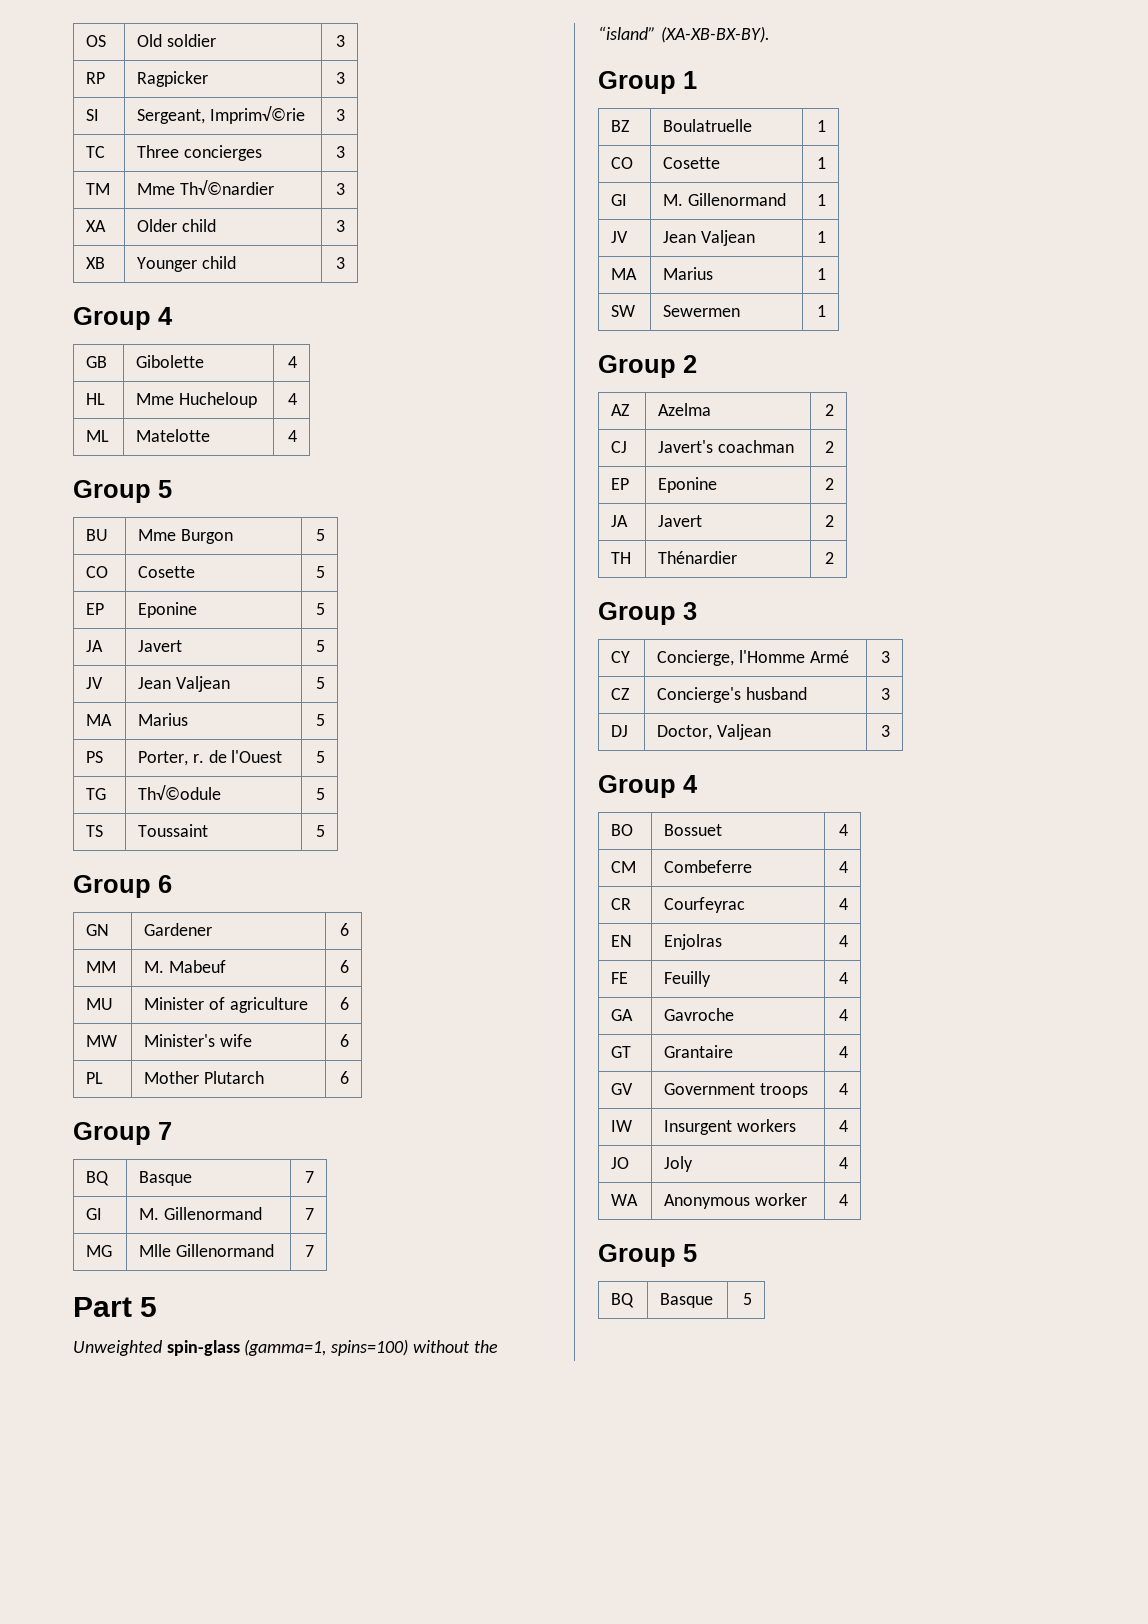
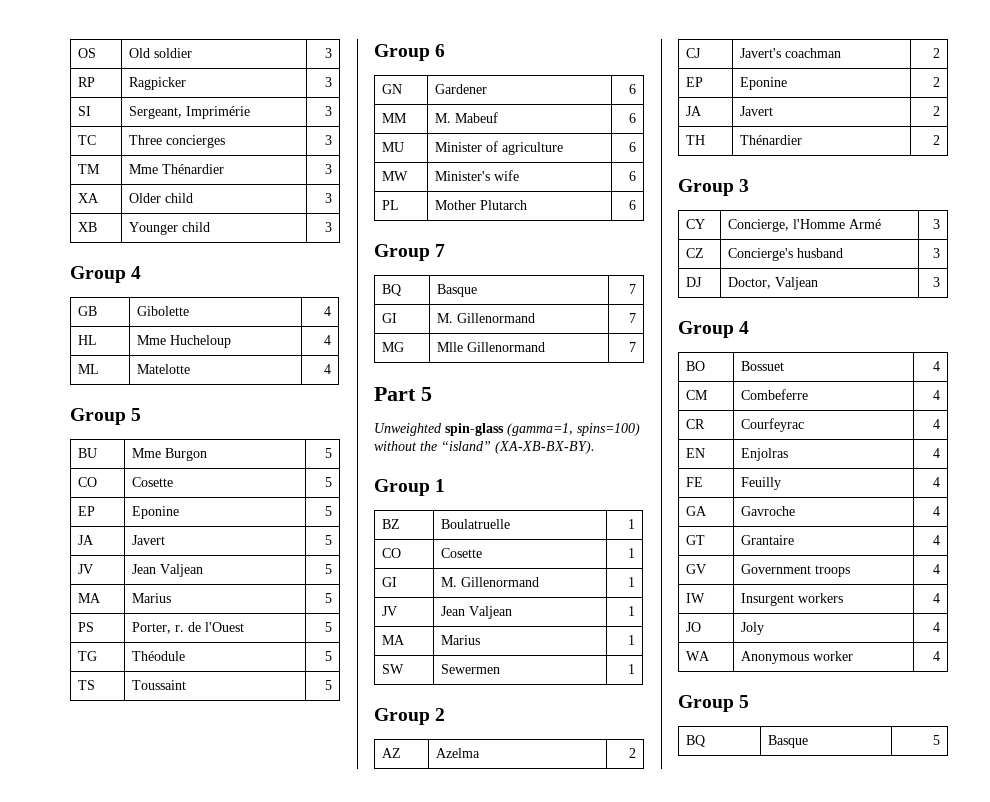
- SI | Sergeant, Imprim√©rie | 3
+ SI | Sergeant, Imprimérie | 3
- TM | Mme Th√©nardier | 3
+ TM | Mme Thénardier | 3
- TG | Th√©odule | 5
+ TG | Théodule | 5

